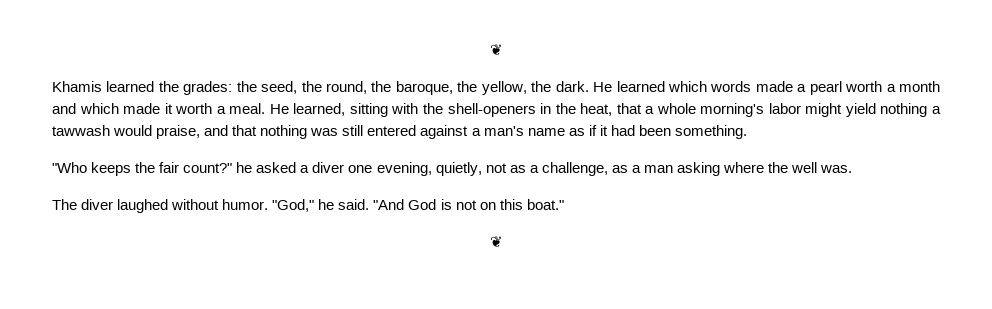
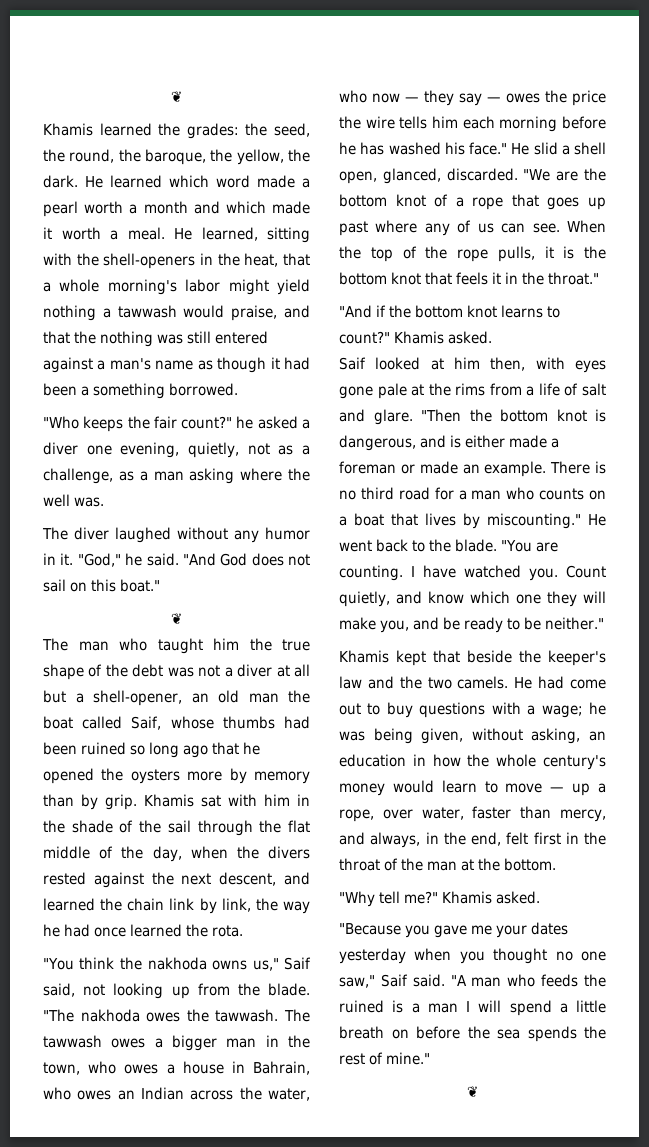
- He learned which words made a pearl worth a month and which made it worth a meal.
+ He learned which word made a pearl worth a month and which made it worth a meal.
- He learned, sitting with the shell-openers in the heat, that a whole morning's labor might yield nothing a tawwash would praise, and that nothing was still entered against a man's name as if it had been something.
+ He learned, sitting with the shell-openers in the heat, that a whole morning's labor might yield nothing a tawwash would praise, and that the nothing was still entered against a man's name as though it had been a something borrowed.
- The diver laughed without humor.
+ The diver laughed without any humor in it.
- "And God is not on this boat."
+ "And God does not sail on this boat."
+ The man who taught him the true shape of the debt was not a diver at all but a shell-opener, an old man the boat called Saif, whose thumbs had been ruined so long ago that he opened the oysters more by memory than by grip. Khamis sat with him in the shade of the sail through the flat middle of the day, when the divers rested against the next descent, and learned the chain link by link, the way he had once learned the rota.
+ "You think the nakhoda owns us," Saif said, not looking up from the blade. "The nakhoda owes the tawwash. The tawwash owes a bigger man in the town, who owes a house in Bahrain, who owes an Indian across the water, who now — they say — owes the price the wire tells him each morning before he has washed his face." He slid a shell open, glanced, discarded. "We are the bottom knot of a rope that goes up past where any of us can see. When the top of the rope pulls, it is the bottom knot that feels it in the throat."
+ "And if the bottom knot learns to count?" Khamis asked.
+ Saif looked at him then, with eyes gone pale at the rims from a life of salt and glare. "Then the bottom knot is dangerous, and is either made a foreman or made an example. There is no third road for a man who counts on a boat that lives by miscounting." He went back to the blade. "You are counting. I have watched you. Count quietly, and know which one they will make you, and be ready to be neither."
+ Khamis kept that beside the keeper's law and the two camels. He had come out to buy questions with a wage; he was being given, without asking, an education in how the whole century's money would learn to move — up a rope, over water, faster than mercy, and always, in the end, felt first in the throat of the man at the bottom.
+ "Why tell me?" Khamis asked.
+ "Because you gave me your dates yesterday when you thought no one saw," Saif said. "A man who feeds the ruined is a man I will spend a little breath on before the sea spends the rest of mine."
+ ❦

